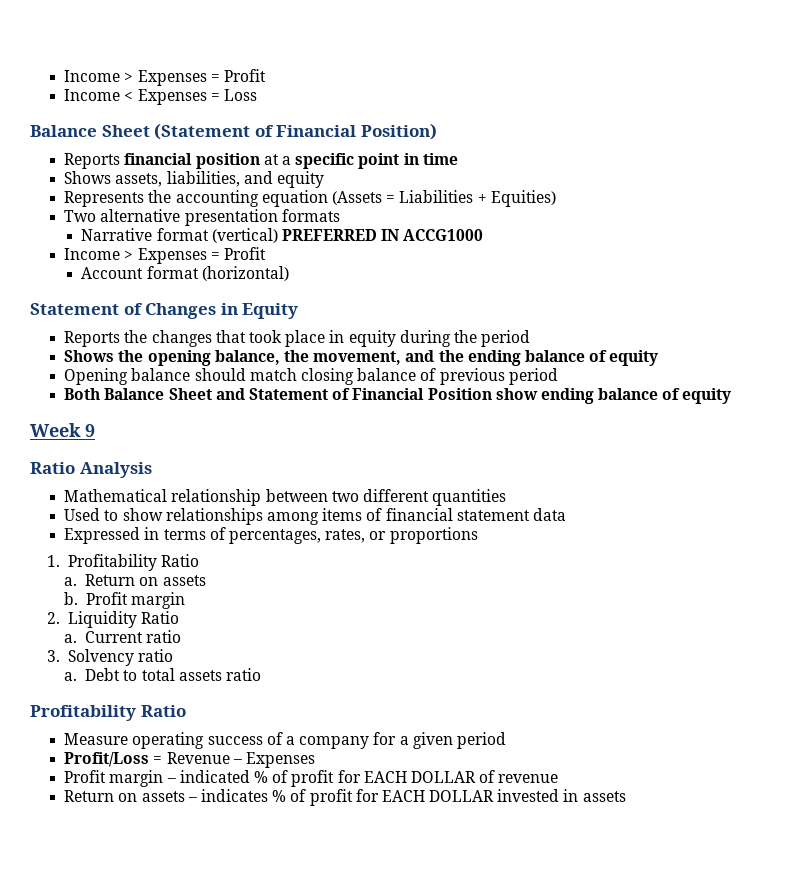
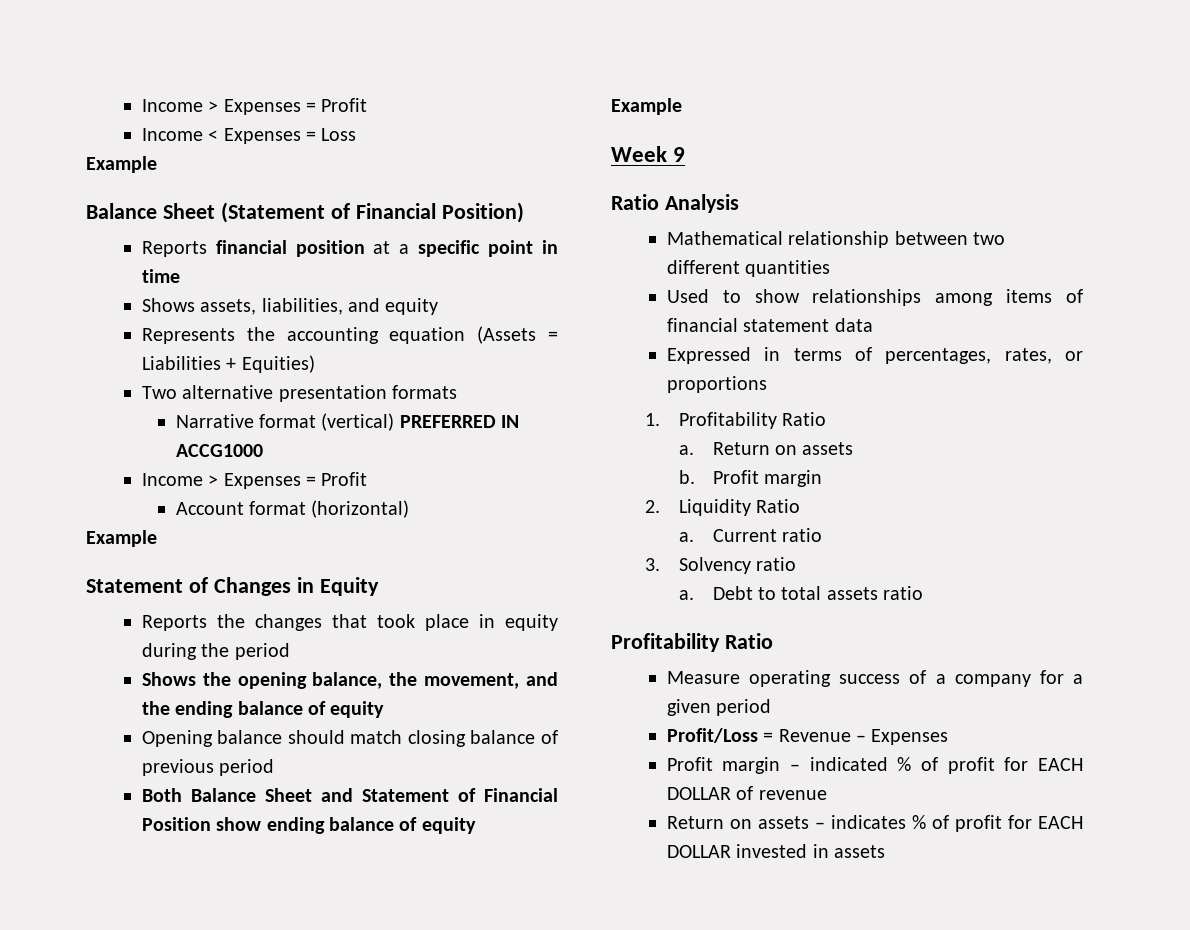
  Income < Expenses = Loss
+ Example
  Account format (horizontal)
+ Example
  Both Balance Sheet and Statement of Financial Position show ending balance of equity
+ Example

